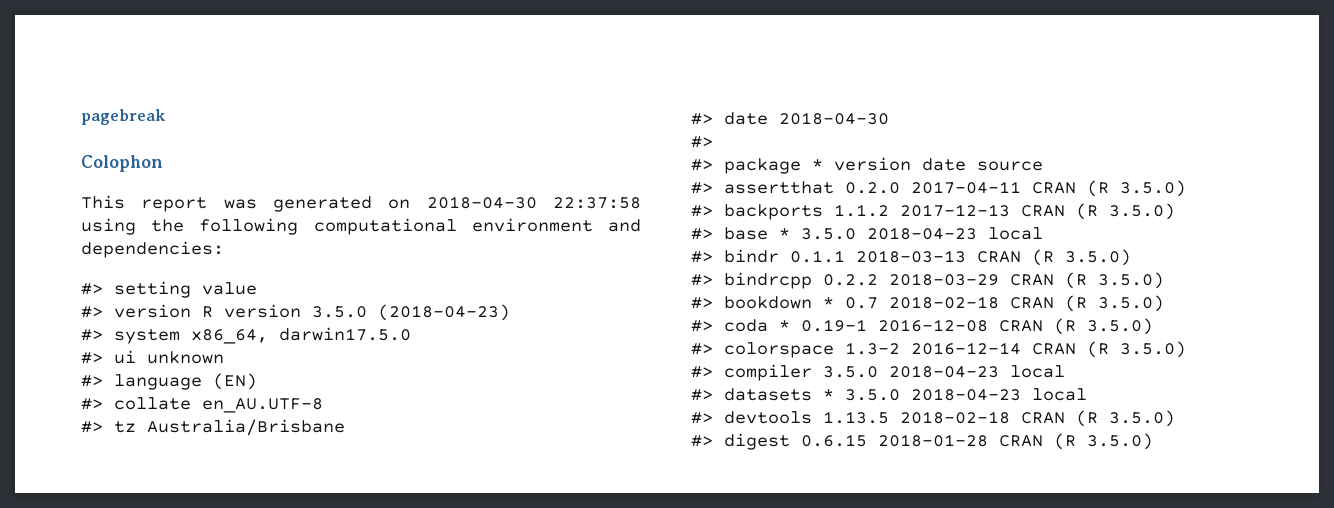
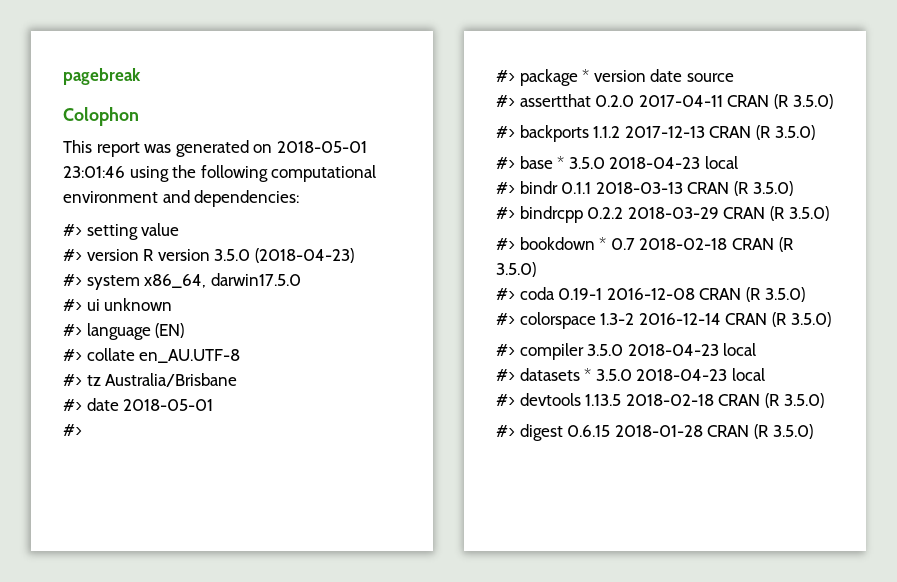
- This report was generated on 2018-04-30 22:37:58 using the following computational environment and dependencies:
+ This report was generated on 2018-05-01 23:01:46 using the following computational environment and dependencies:
- #> date 2018-04-30
+ #> date 2018-05-01
- #> coda * 0.19-1 2016-12-08 CRAN (R 3.5.0)
+ #> coda 0.19-1 2016-12-08 CRAN (R 3.5.0)

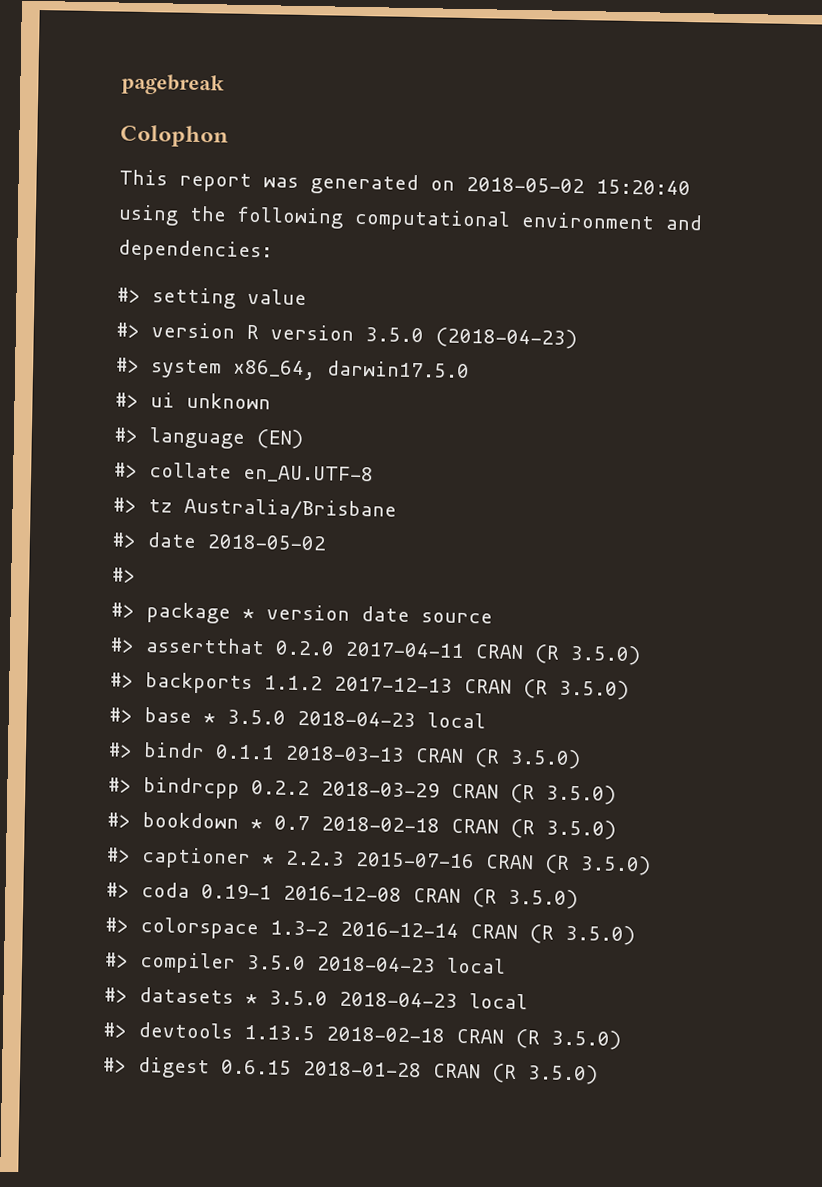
- This report was generated on 2018-05-01 23:01:46 using the following computational environment and dependencies:
+ This report was generated on 2018-05-02 15:20:40 using the following computational environment and dependencies:
- #> date 2018-05-01
+ #> date 2018-05-02
+ #> captioner * 2.2.3 2015-07-16 CRAN (R 3.5.0)

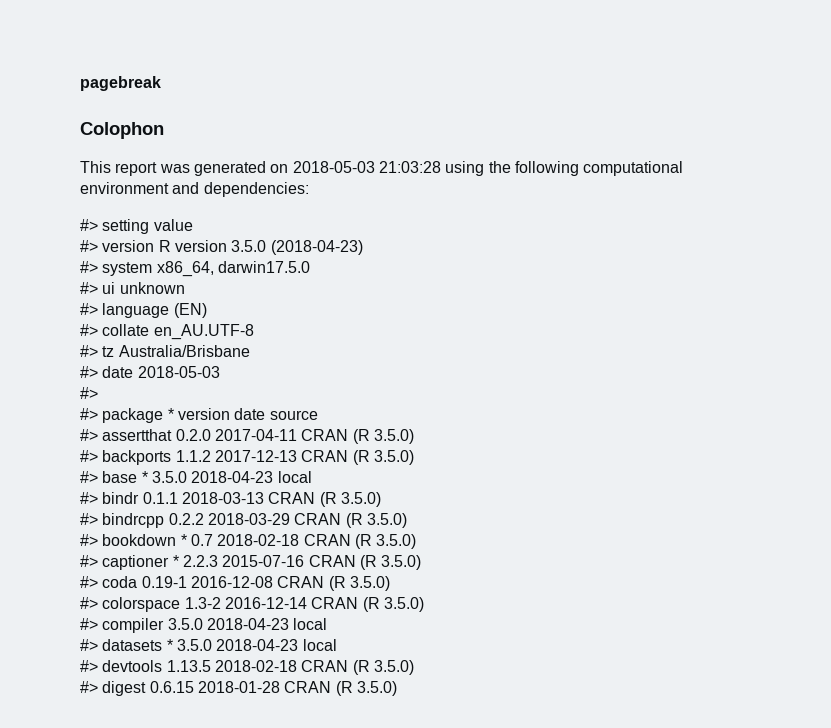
- This report was generated on 2018-05-02 15:20:40 using the following computational environment and dependencies:
+ This report was generated on 2018-05-03 21:03:28 using the following computational environment and dependencies:
- #> date 2018-05-02
+ #> date 2018-05-03

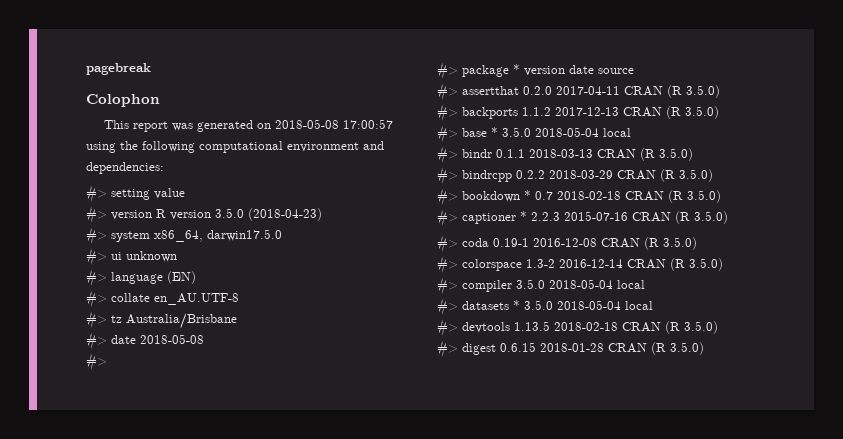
- This report was generated on 2018-05-03 21:03:28 using the following computational environment and dependencies:
+ This report was generated on 2018-05-08 17:00:57 using the following computational environment and dependencies:
- #> date 2018-05-03
+ #> date 2018-05-08
- #> base * 3.5.0 2018-04-23 local
+ #> base * 3.5.0 2018-05-04 local
- #> compiler 3.5.0 2018-04-23 local
+ #> compiler 3.5.0 2018-05-04 local
- #> datasets * 3.5.0 2018-04-23 local
+ #> datasets * 3.5.0 2018-05-04 local

